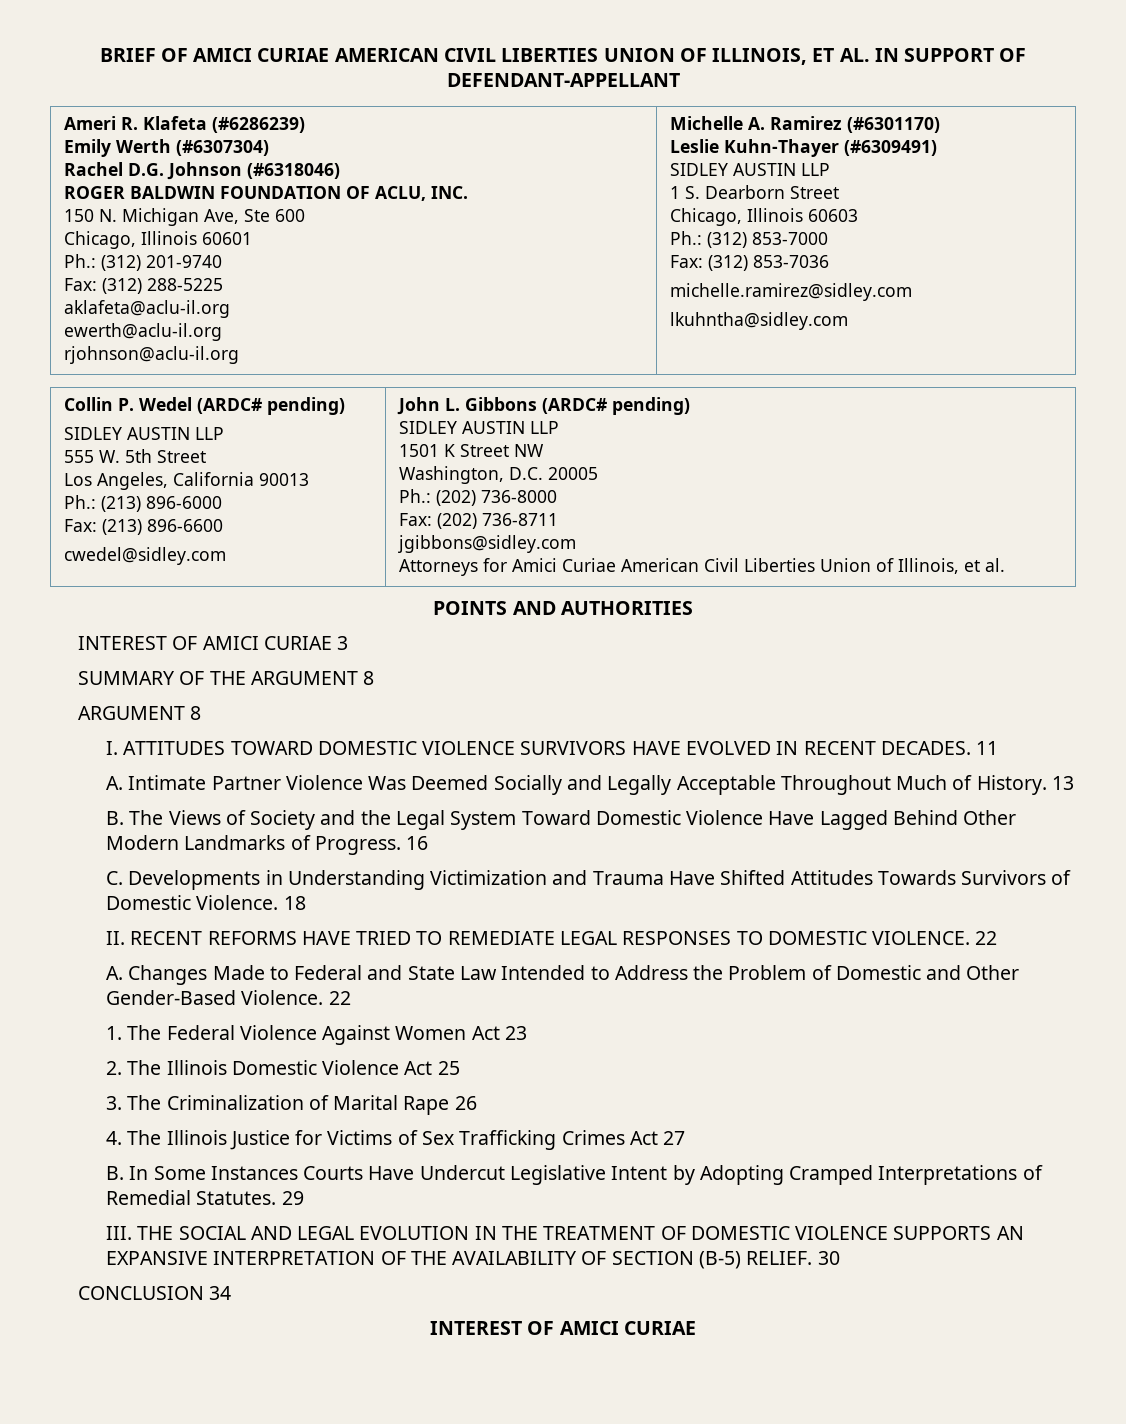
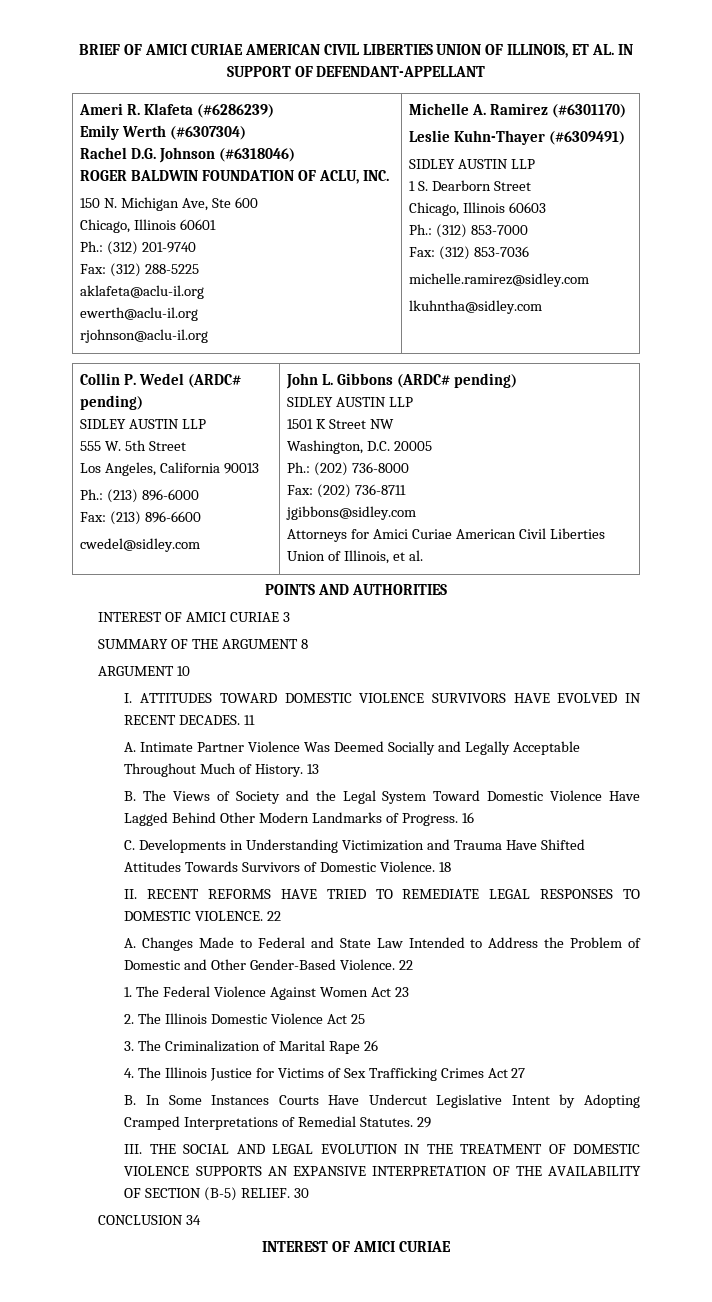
  SUMMARY OF THE ARGUMENT 8
- ARGUMENT 8
+ ARGUMENT 10

